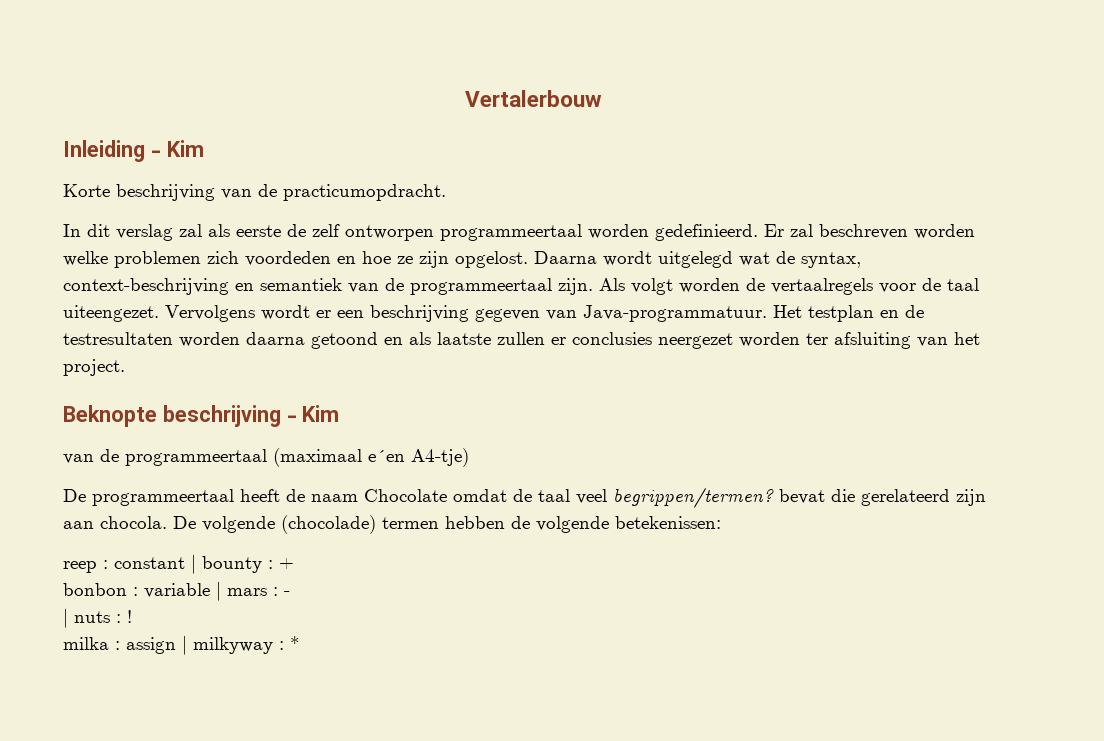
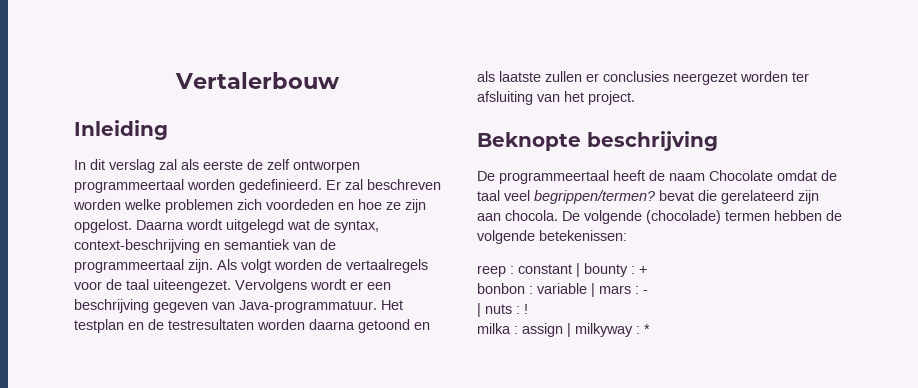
- Inleiding - Kim
- Korte beschrijving van de practicumopdracht.
+ Inleiding
- Beknopte beschrijving - Kim
- van de programmeertaal (maximaal e´en A4-tje)
+ Beknopte beschrijving

